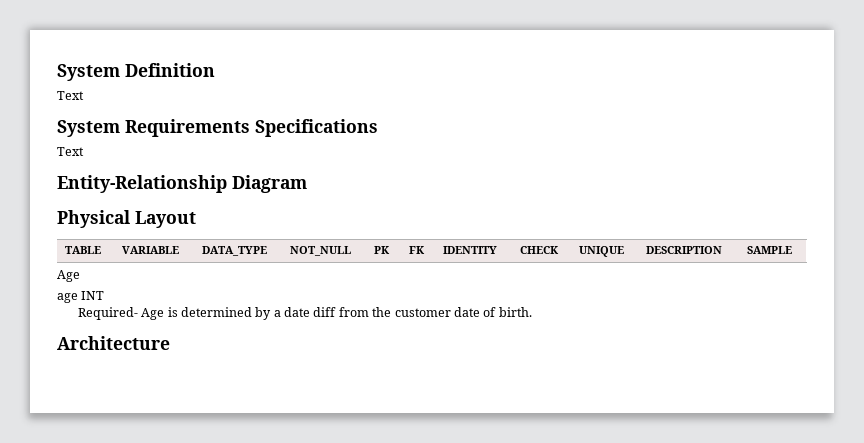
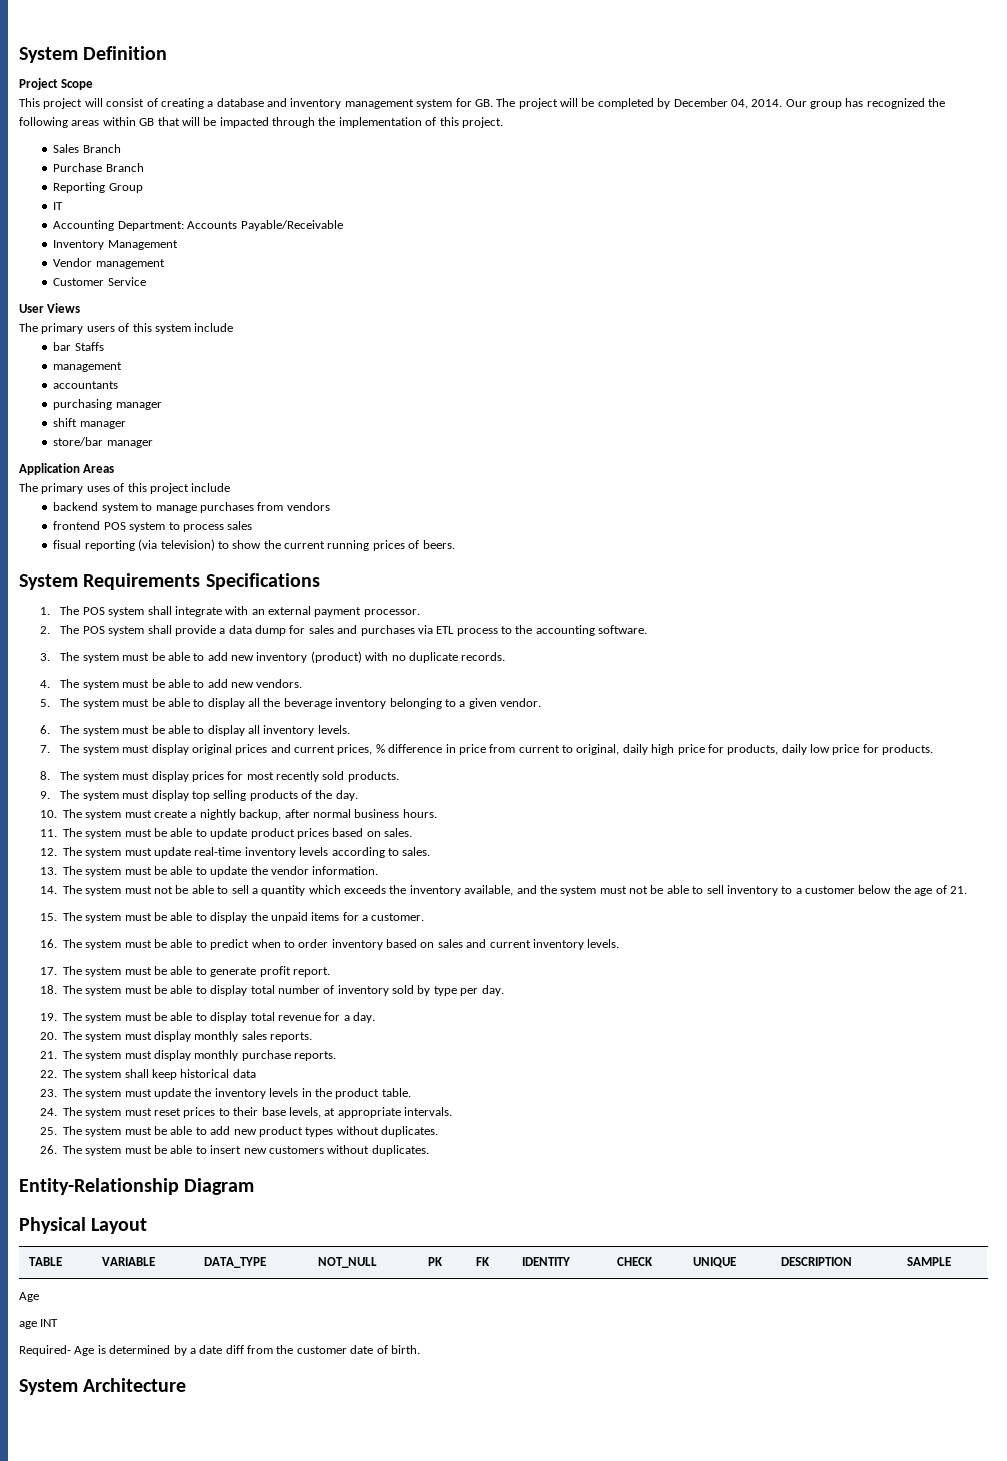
  System Definition
- Text
+ Project Scope
+ This project will consist of creating a database and inventory management system for GB. The project will be completed by December 04, 2014. Our group has recognized the following areas within GB that will be impacted through the implementation of this project.
+ Sales Branch
+ Purchase Branch
+ Reporting Group
+ IT
+ Accounting Department: Accounts Payable/Receivable
+ Inventory Management
+ Vendor management
+ Customer Service
+ User Views
+ The primary users of this system include
+ bar Staffs
+ management
+ accountants
+ purchasing manager
+ shift manager
+ store/bar manager
+ Application Areas
+ The primary uses of this project include
+ backend system to manage purchases from vendors
+ frontend POS system to process sales
+ fisual reporting (via television) to show the current running prices of beers.
  System Requirements Specifications
- Text
+ 1. The POS system shall integrate with an external payment processor.
+ 2. The POS system shall provide a data dump for sales and purchases via ETL process to the accounting software.
+ 3. The system must be able to add new inventory (product) with no duplicate records.
+ 4. The system must be able to add new vendors.
+ 5. The system must be able to display all the beverage inventory belonging to a given vendor.
+ 6. The system must be able to display all inventory levels.
+ 7. The system must display original prices and current prices, % difference in price from current to original, daily high price for products, daily low price for products.
+ 8. The system must display prices for most recently sold products.
+ 9. The system must display top selling products of the day.
+ 10. The system must create a nightly backup, after normal business hours.
+ 11. The system must be able to update product prices based on sales.
+ 12. The system must update real-time inventory levels according to sales.
+ 13. The system must be able to update the vendor information.
+ 14. The system must not be able to sell a quantity which exceeds the inventory available, and the system must not be able to sell inventory to a customer below the age of 21.
+ 15. The system must be able to display the unpaid items for a customer.
+ 16. The system must be able to predict when to order inventory based on sales and current inventory levels.
+ 17. The system must be able to generate profit report.
+ 18. The system must be able to display total number of inventory sold by type per day.
+ 19. The system must be able to display total revenue for a day.
+ 20. The system must display monthly sales reports.
+ 21. The system must display monthly purchase reports.
+ 22. The system shall keep historical data
+ 23. The system must update the inventory levels in the product table.
+ 24. The system must reset prices to their base levels, at appropriate intervals.
+ 25. The system must be able to add new product types without duplicates.
+ 26. The system must be able to insert new customers without duplicates.
- Architecture
+ System Architecture

